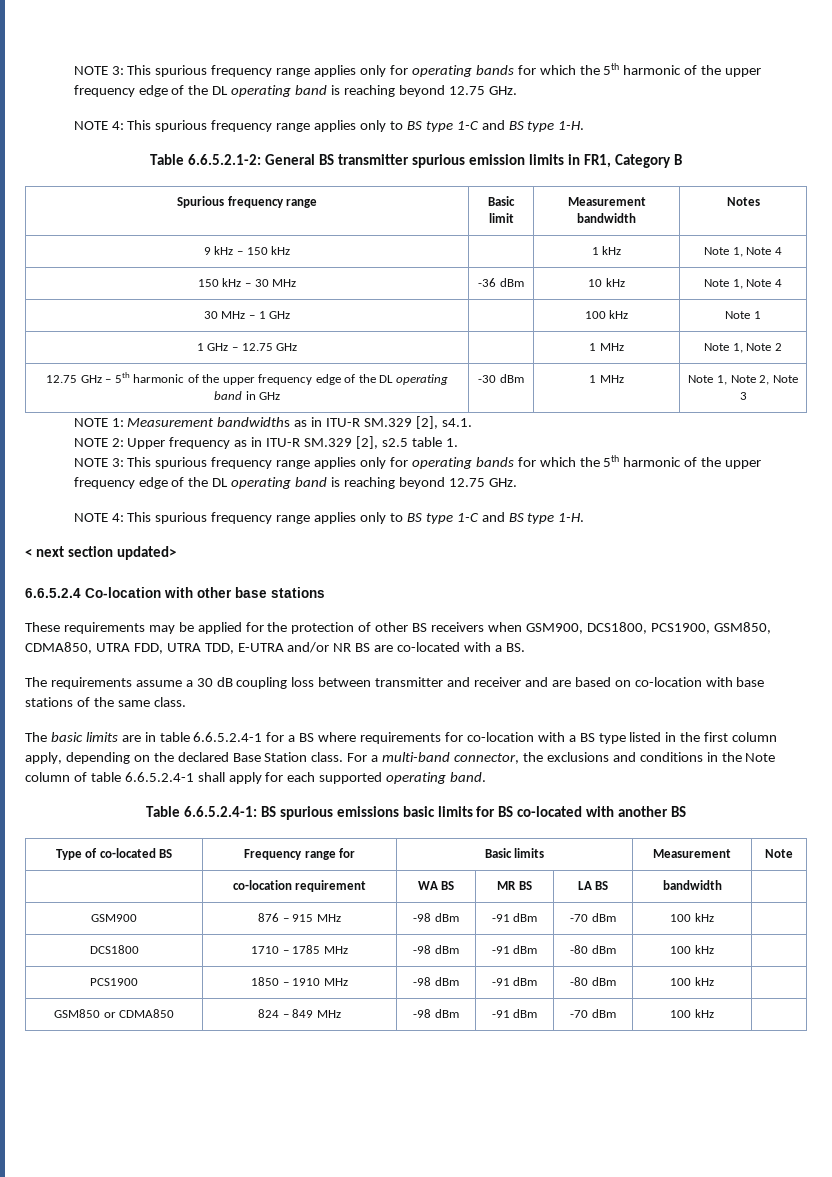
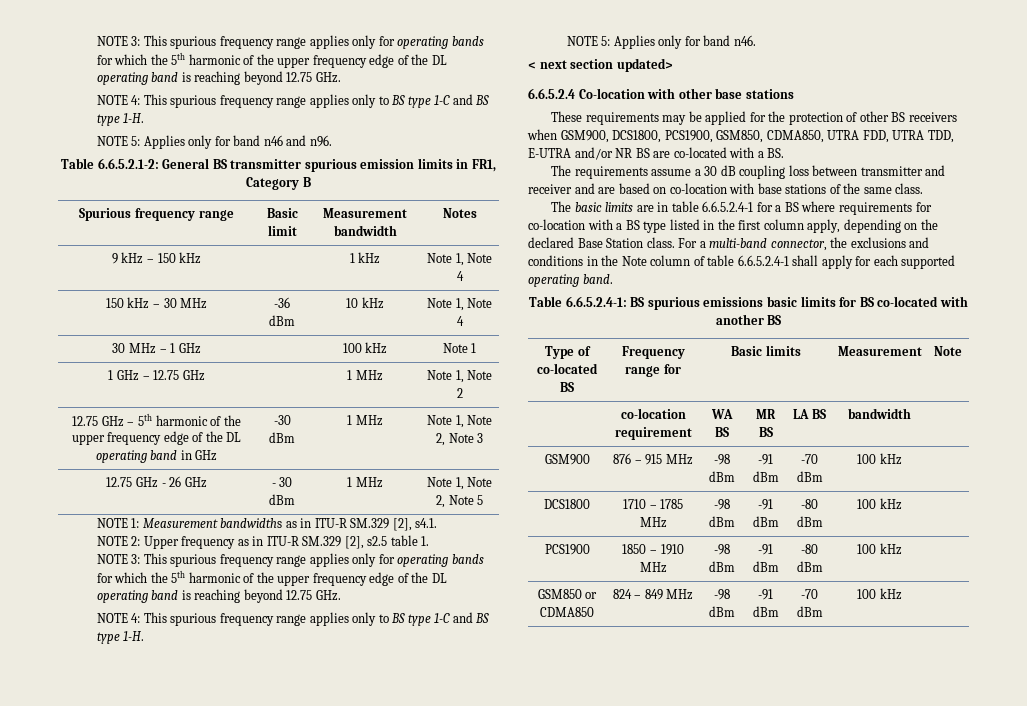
+ NOTE 5: Applies only for band n46 and n96.
+ 12.75 GHz - 26 GHz | - 30 dBm | 1 MHz | Note 1, Note 2, Note 5
+ NOTE 5: Applies only for band n46.

